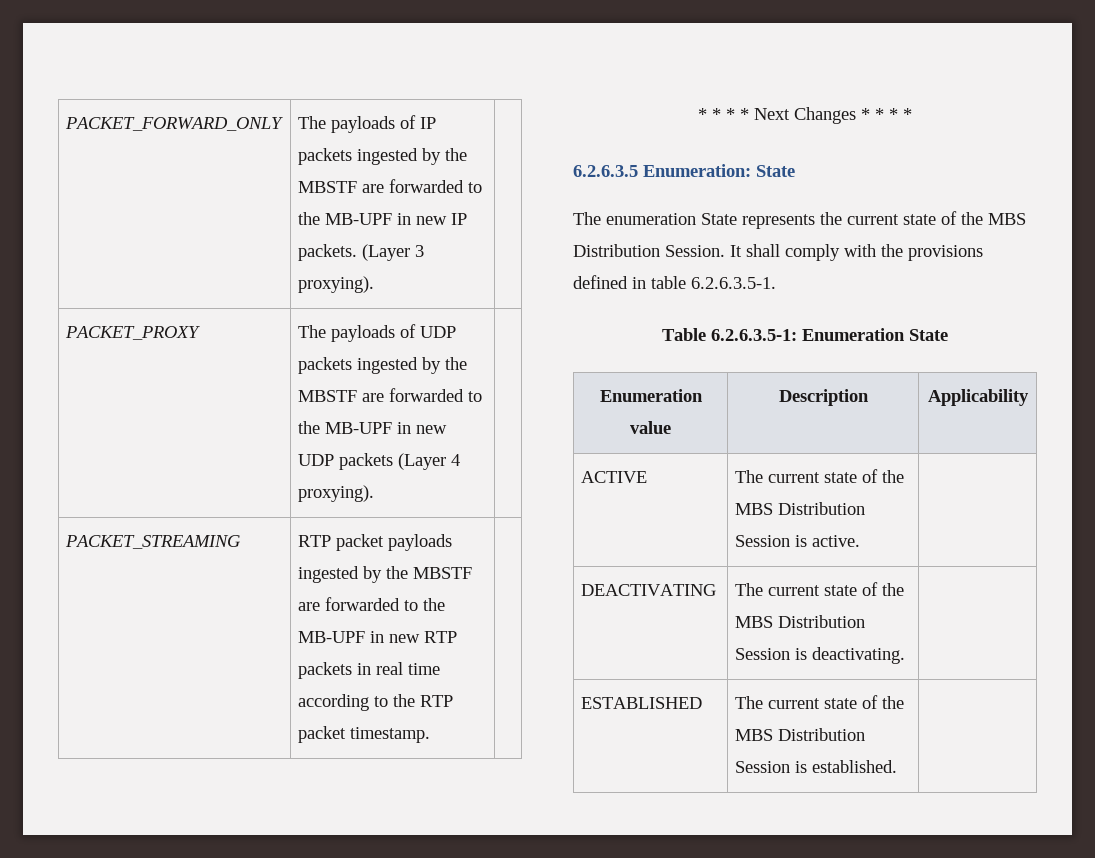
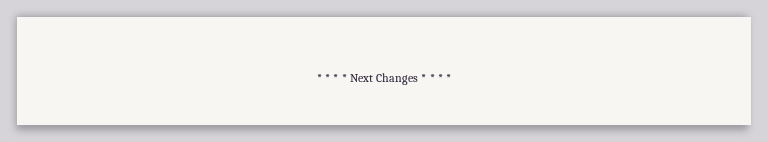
- PACKET_FORWARD_ONLY | The payloads of IP packets ingested by the MBSTF are forwarded to the MB-UPF in new IP packets. (Layer 3 proxying). |
- PACKET_PROXY | The payloads of UDP packets ingested by the MBSTF are forwarded to the MB-UPF in new UDP packets (Layer 4 proxying). |
- PACKET_STREAMING | RTP packet payloads ingested by the MBSTF are forwarded to the MB-UPF in new RTP packets in real time according to the RTP packet timestamp. |
- 6.2.6.3.5 Enumeration: State
- The enumeration State represents the current state of the MBS Distribution Session. It shall comply with the provisions defined in table 6.2.6.3.5-1.
- Table 6.2.6.3.5-1: Enumeration State
- Enumeration value | Description | Applicability
- ACTIVE | The current state of the MBS Distribution Session is active. |
- DEACTIVATING | The current state of the MBS Distribution Session is deactivating. |
- ESTABLISHED | The current state of the MBS Distribution Session is established. |

